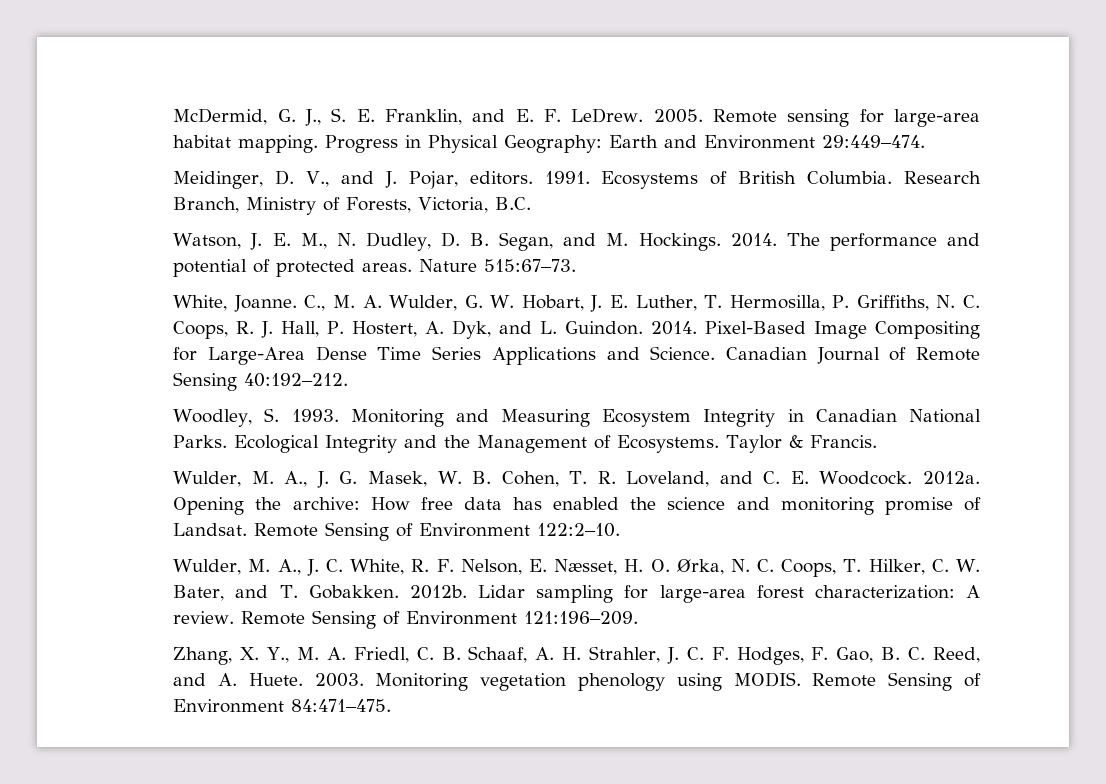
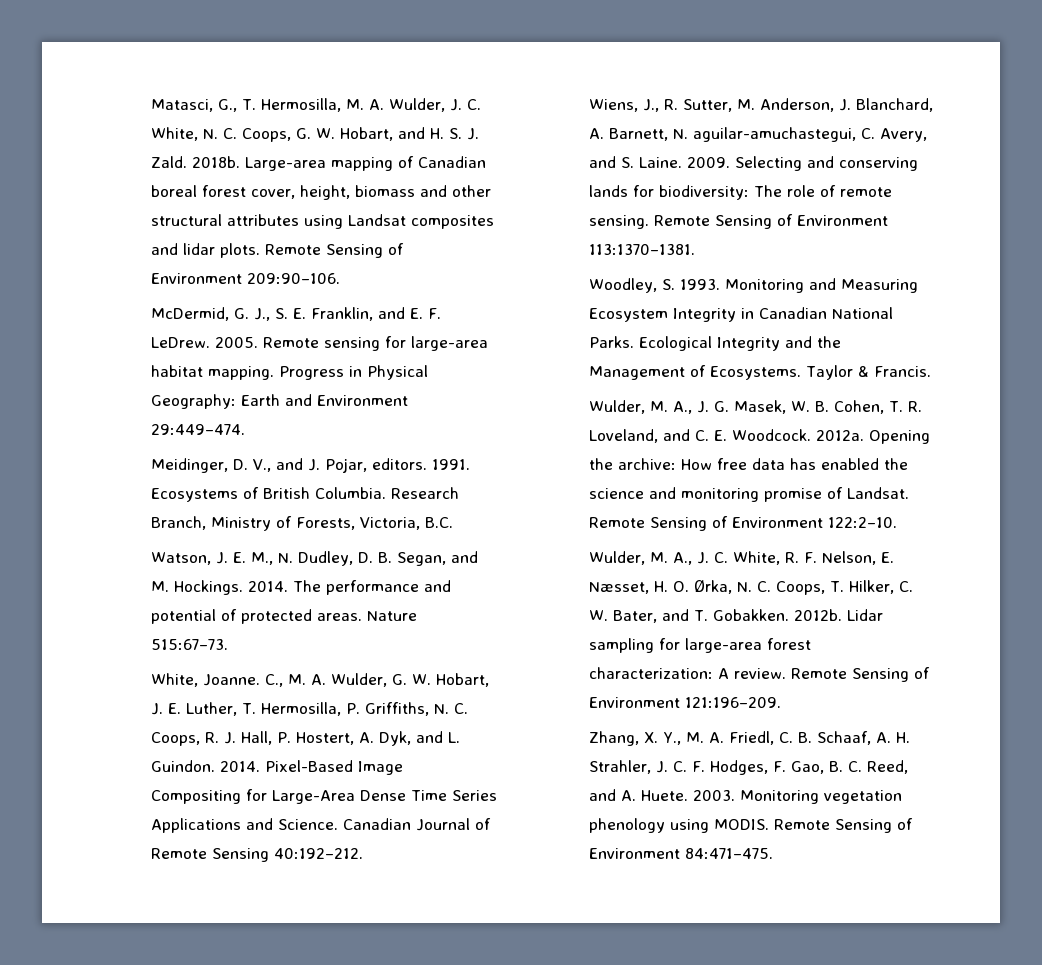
+ Matasci, G., T. Hermosilla, M. A. Wulder, J. C. White, N. C. Coops, G. W. Hobart, and H. S. J. Zald. 2018b. Large-area mapping of Canadian boreal forest cover, height, biomass and other structural attributes using Landsat composites and lidar plots. Remote Sensing of Environment 209:90–106.
+ Wiens, J., R. Sutter, M. Anderson, J. Blanchard, A. Barnett, N. aguilar-amuchastegui, C. Avery, and S. Laine. 2009. Selecting and conserving lands for biodiversity: The role of remote sensing. Remote Sensing of Environment 113:1370–1381.

